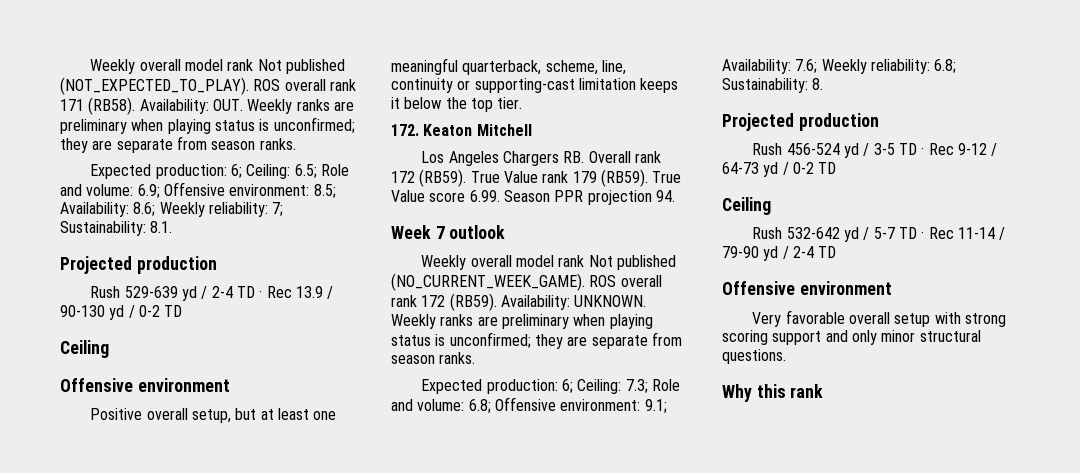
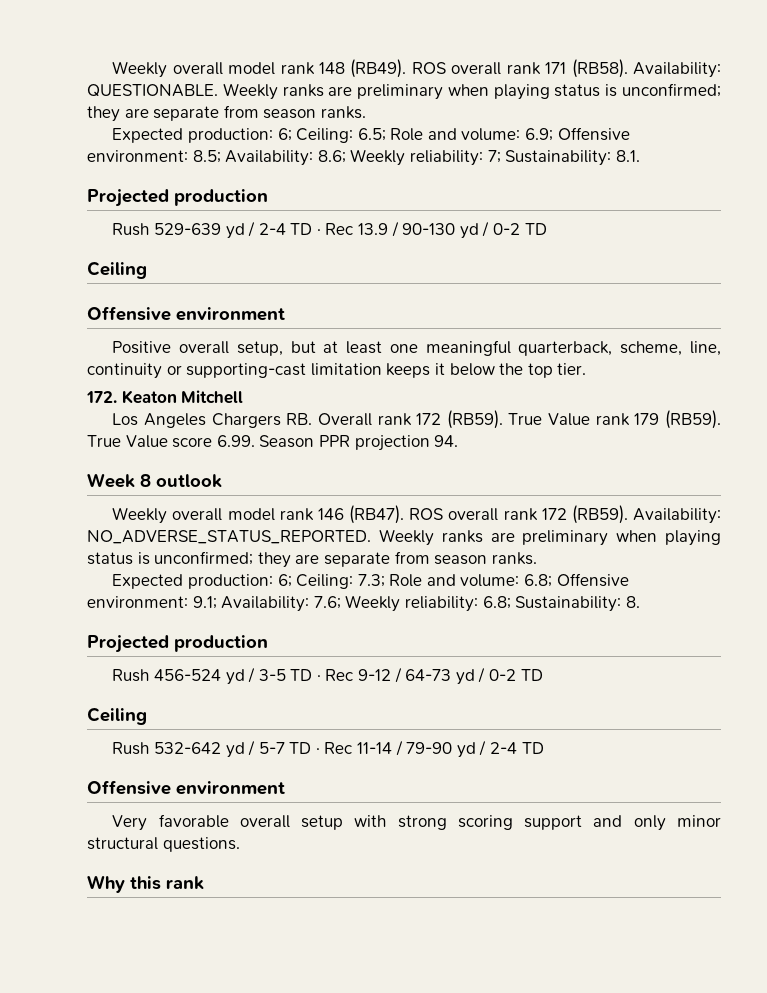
- Weekly overall model rank Not published (NOT_EXPECTED_TO_PLAY).
+ Weekly overall model rank 148 (RB49).
- Availability: OUT. Weekly ranks are preliminary when playing status is unconfirmed; they are separate from season ranks.
+ Availability: QUESTIONABLE. Weekly ranks are preliminary when playing status is unconfirmed; they are separate from season ranks.
- Week 7 outlook
+ Week 8 outlook
- Weekly overall model rank Not published (NO_CURRENT_WEEK_GAME).
+ Weekly overall model rank 146 (RB47).
- Availability: UNKNOWN.
+ Availability: NO_ADVERSE_STATUS_REPORTED.

